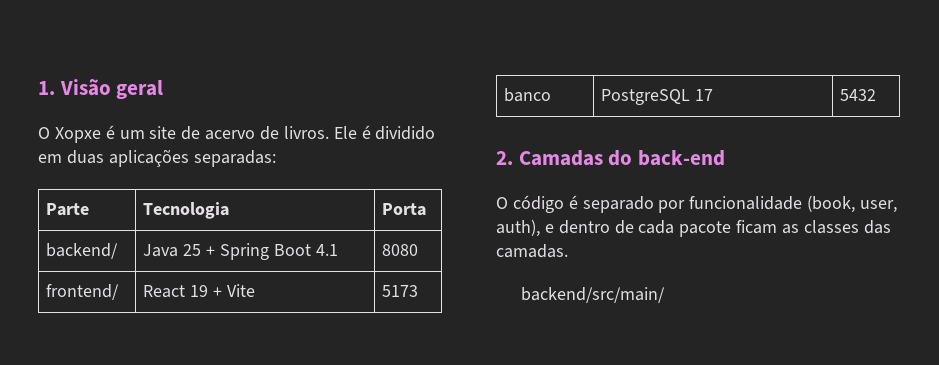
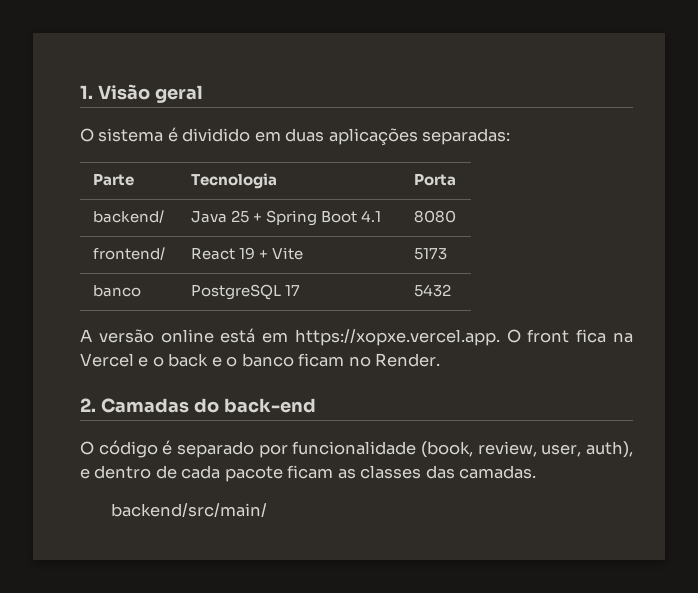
- O Xopxe é um site de acervo de livros. Ele é dividido em duas aplicações separadas:
+ O sistema é dividido em duas aplicações separadas:
+ A versão online está em https://xopxe.vercel.app. O front fica na Vercel e o back e o banco ficam no Render.
- O código é separado por funcionalidade (book, user, auth), e dentro de cada pacote ficam as classes das camadas.
+ O código é separado por funcionalidade (book, review, user, auth), e dentro de cada pacote ficam as classes das camadas.

